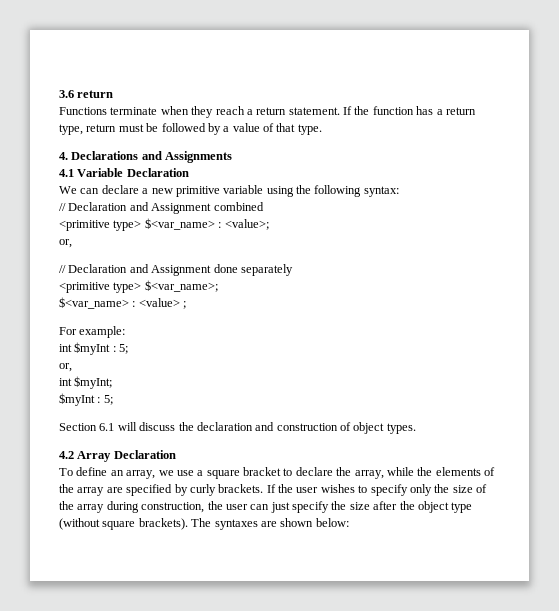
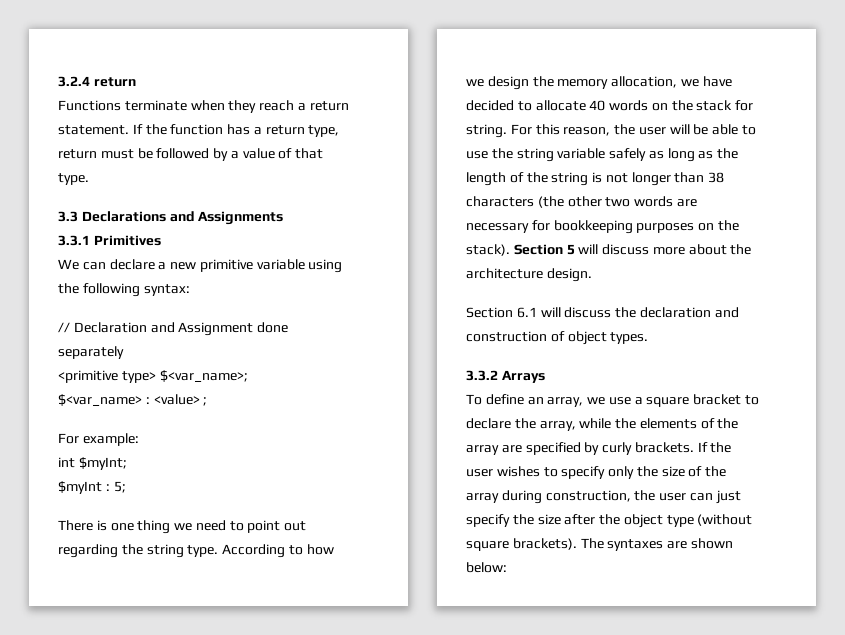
- 3.6 return
+ 3.2.4 return
- 4. Declarations and Assignments
+ 3.3 Declarations and Assignments
- 4.1 Variable Declaration
+ 3.3.1 Primitives
- // Declaration and Assignment combined
- <primitive type> $<var_name> : <value>;
- or,
- int $myInt : 5;
- or,
+ There is one thing we need to point out regarding the string type. According to how we design the memory allocation, we have decided to allocate 40 words on the stack for string. For this reason, the user will be able to use the string variable safely as long as the length of the string is not longer than 38 characters (the other two words are necessary for bookkeeping purposes on the stack). Section 5 will discuss more about the architecture design.
- 4.2 Array Declaration
+ 3.3.2 Arrays

